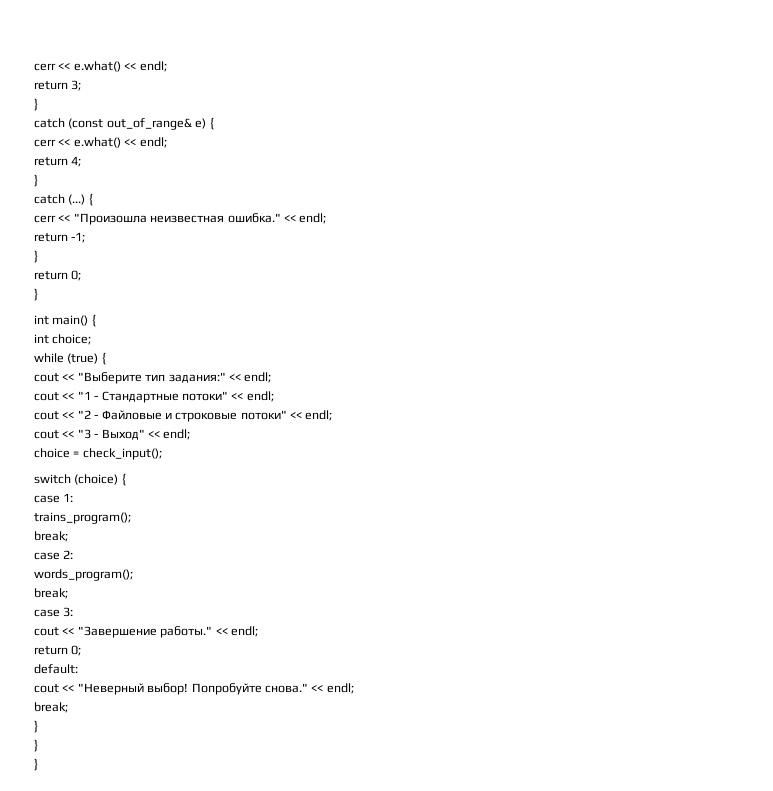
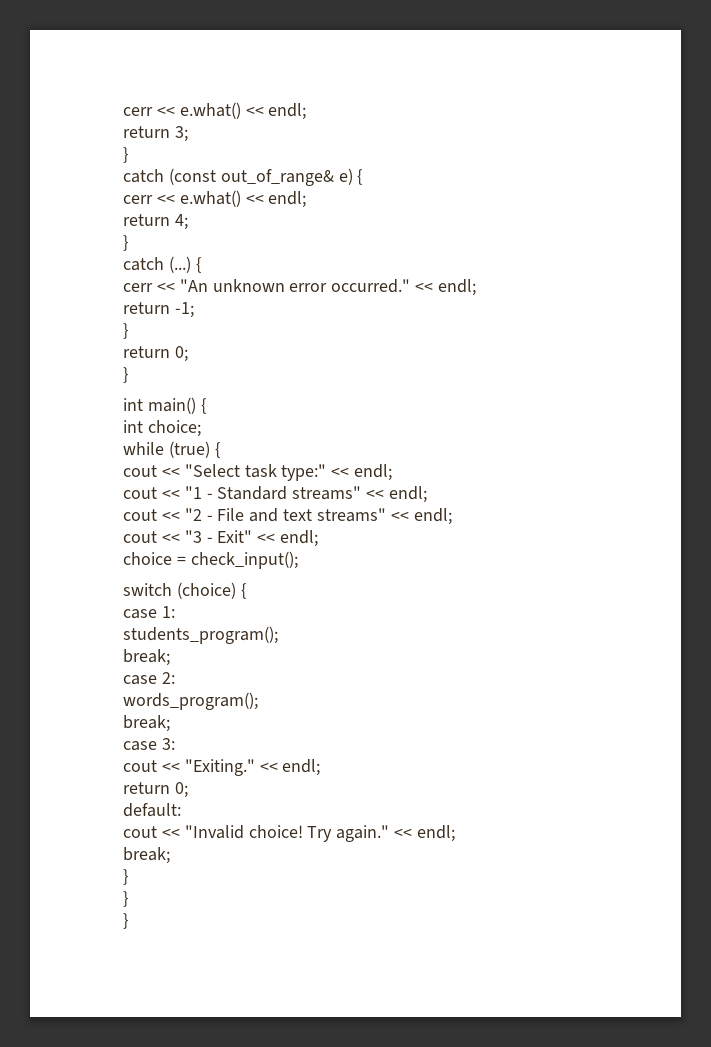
- cerr << "Произошла неизвестная ошибка."
+ cerr << "An unknown error occurred."
- cout << "Выберите тип задания:" << endl;
+ cout << "Select task type:" << endl;
- cout << "1 - Стандартные потоки" << endl;
+ cout << "1 - Standard streams" << endl;
- cout << "2 - Файловые и строковые потоки" << endl;
+ cout << "2 - File and text streams" << endl;
- cout << "3 - Выход" << endl;
+ cout << "3 - Exit" << endl;
- trains_program();
+ students_program();
- cout << "Завершение работы."
+ cout << "Exiting."
- cout << "Неверный выбор! Попробуйте снова."
+ cout << "Invalid choice! Try again."

